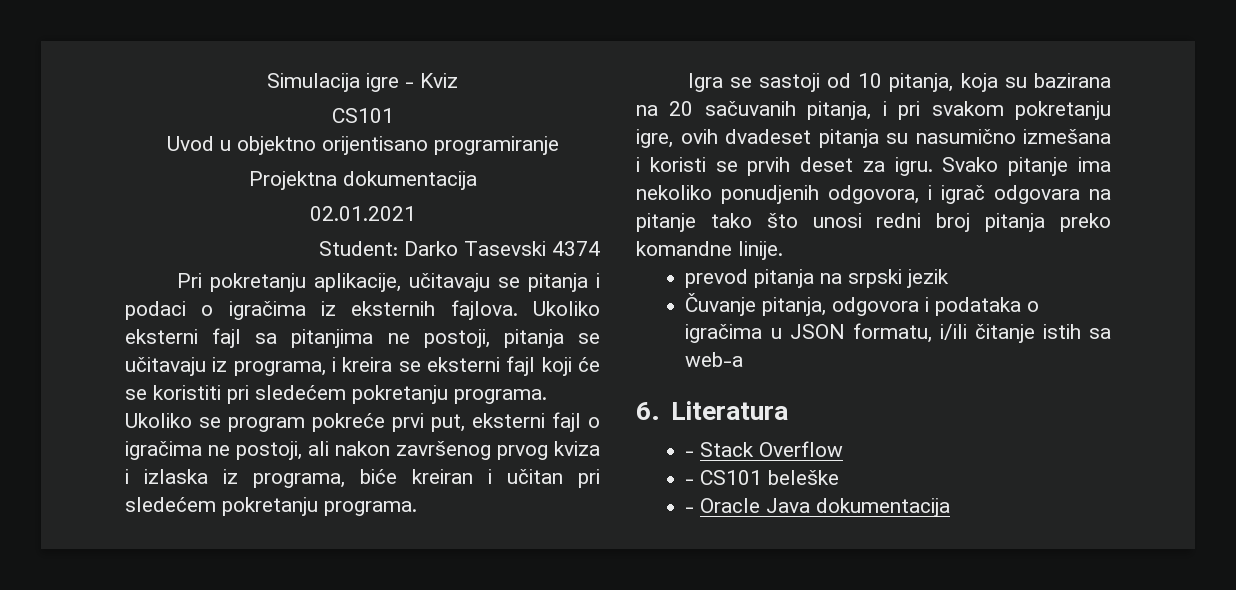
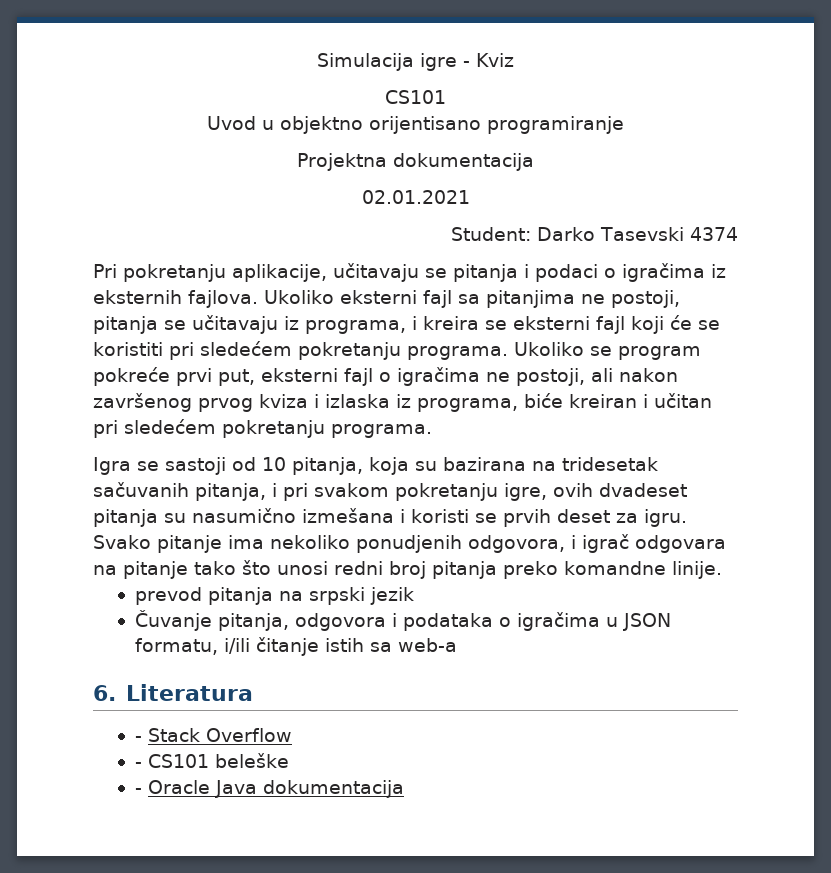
- Igra se sastoji od 10 pitanja, koja su bazirana na 20 sačuvanih pitanja, i pri svakom pokretanju igre, ovih dvadeset pitanja su nasumično izmešana i koristi se prvih deset za igru.
+ Igra se sastoji od 10 pitanja, koja su bazirana na tridesetak sačuvanih pitanja, i pri svakom pokretanju igre, ovih dvadeset pitanja su nasumično izmešana i koristi se prvih deset za igru.

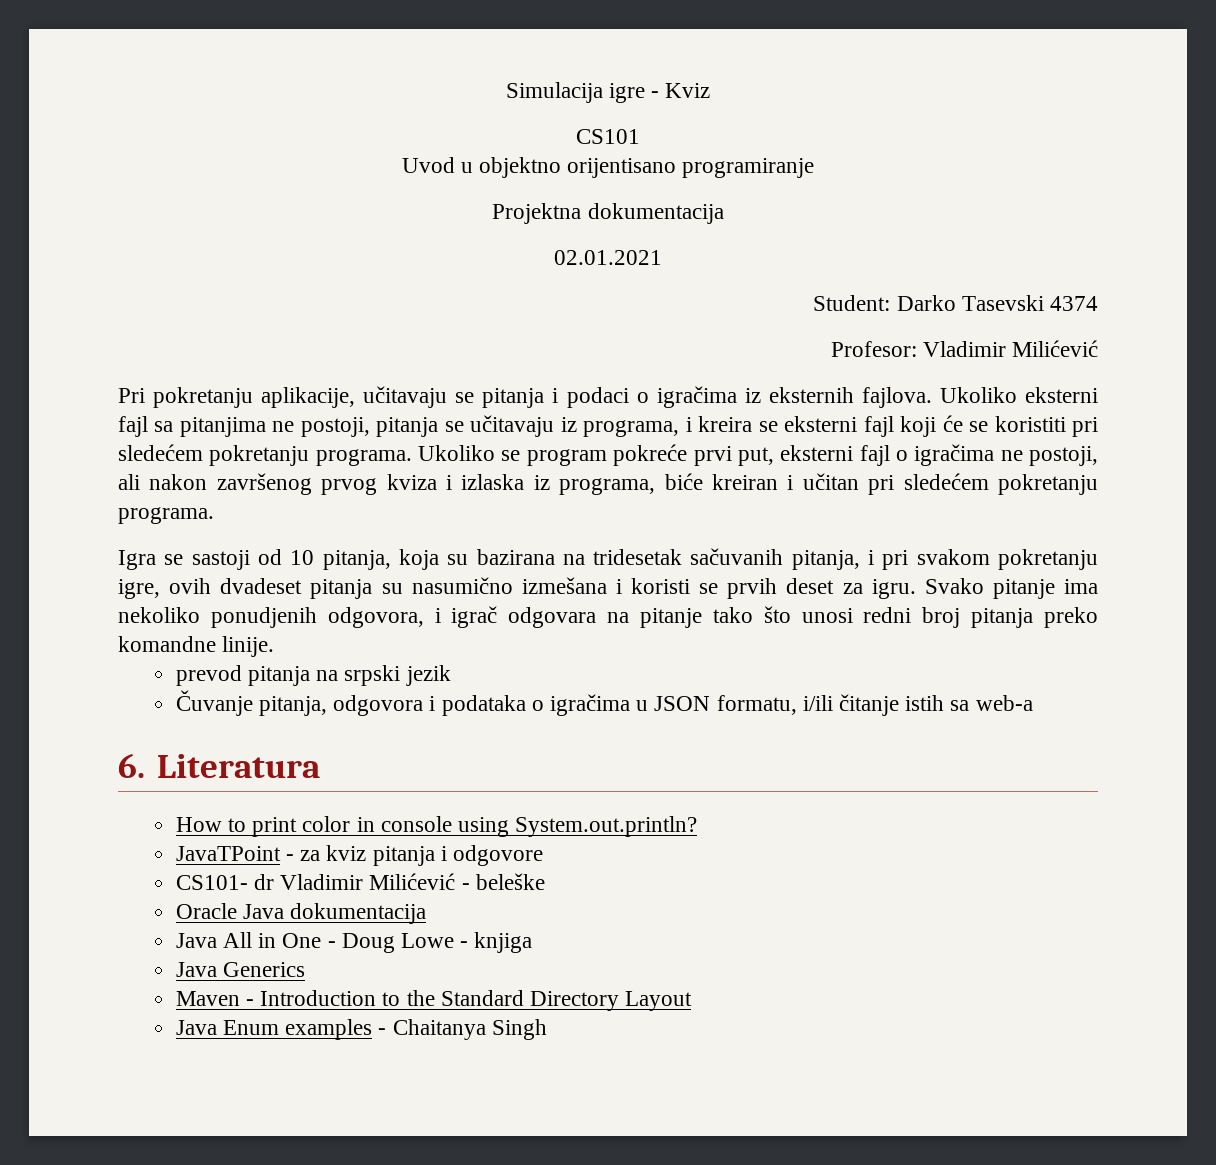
+ Profesor: Vladimir Milićević
- - Stack Overflow
- - CS101 beleške
+ How to print color in console using System.out.println?
+ JavaTPoint - za kviz pitanja i odgovore
+ CS101- dr Vladimir Milićević - beleške
- - Oracle Java dokumentacija
+ Oracle Java dokumentacija
+ Java All in One - Doug Lowe - knjiga
+ Java Generics
+ Maven - Introduction to the Standard Directory Layout
+ Java Enum examples - Chaitanya Singh

